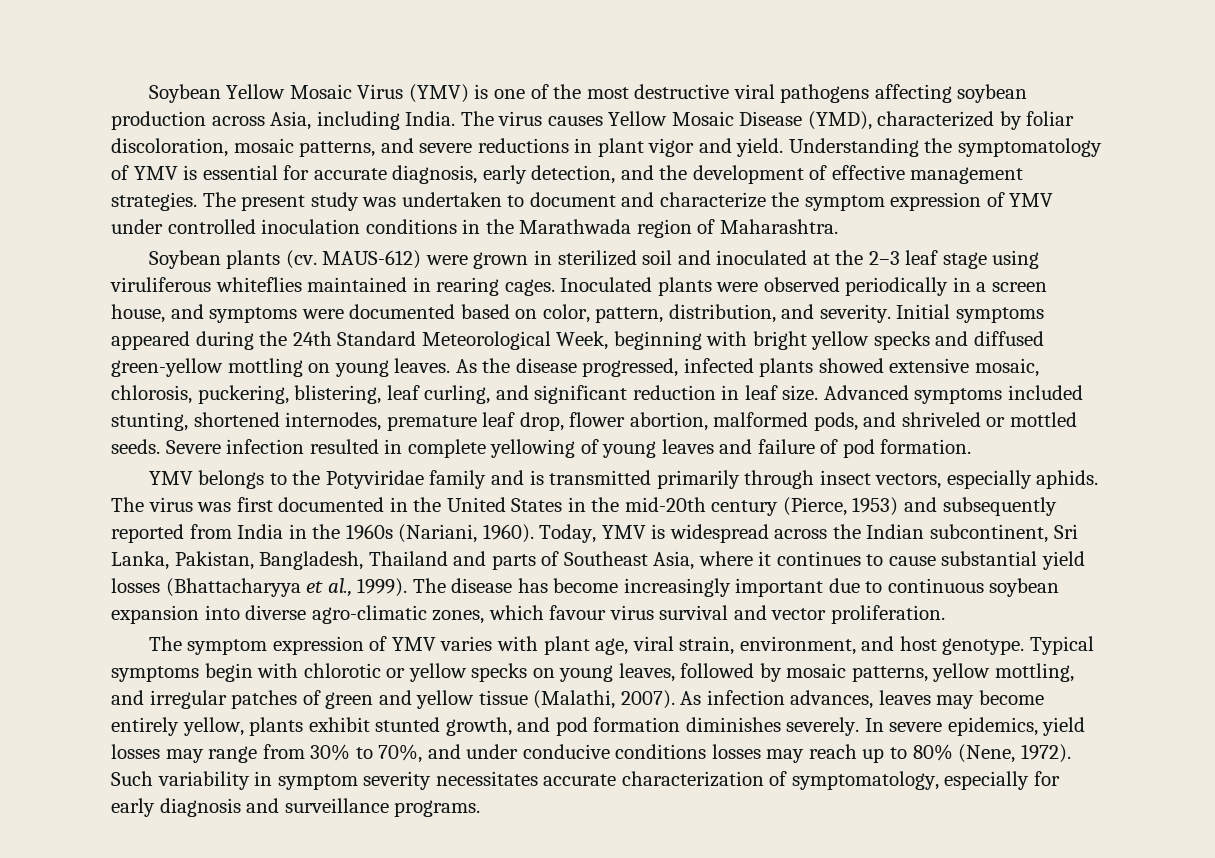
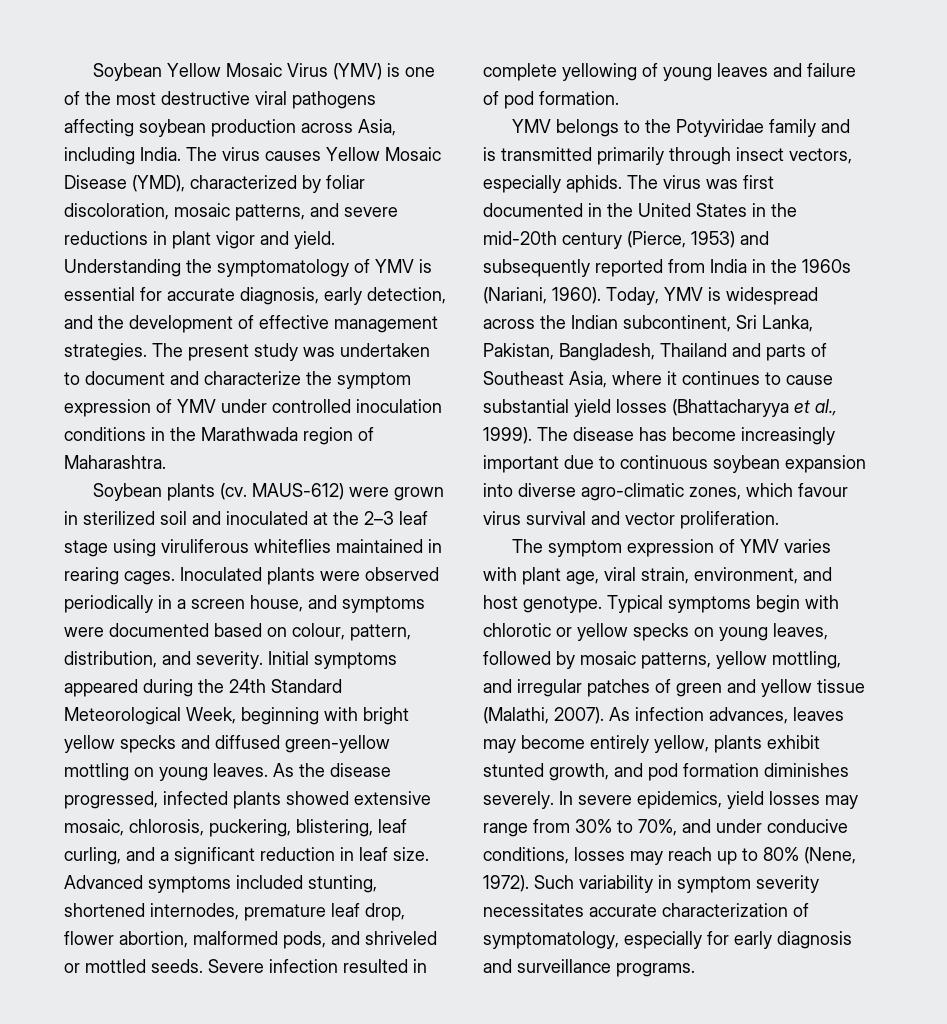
- Inoculated plants were observed periodically in a screen house, and symptoms were documented based on color, pattern, distribution, and severity.
+ Inoculated plants were observed periodically in a screen house, and symptoms were documented based on colour, pattern, distribution, and severity.
- As the disease progressed, infected plants showed extensive mosaic, chlorosis, puckering, blistering, leaf curling, and significant reduction in leaf size.
+ As the disease progressed, infected plants showed extensive mosaic, chlorosis, puckering, blistering, leaf curling, and a significant reduction in leaf size.
- In severe epidemics, yield losses may range from 30% to 70%, and under conducive conditions losses may reach up to 80% (Nene, 1972).
+ In severe epidemics, yield losses may range from 30% to 70%, and under conducive conditions, losses may reach up to 80% (Nene, 1972).

